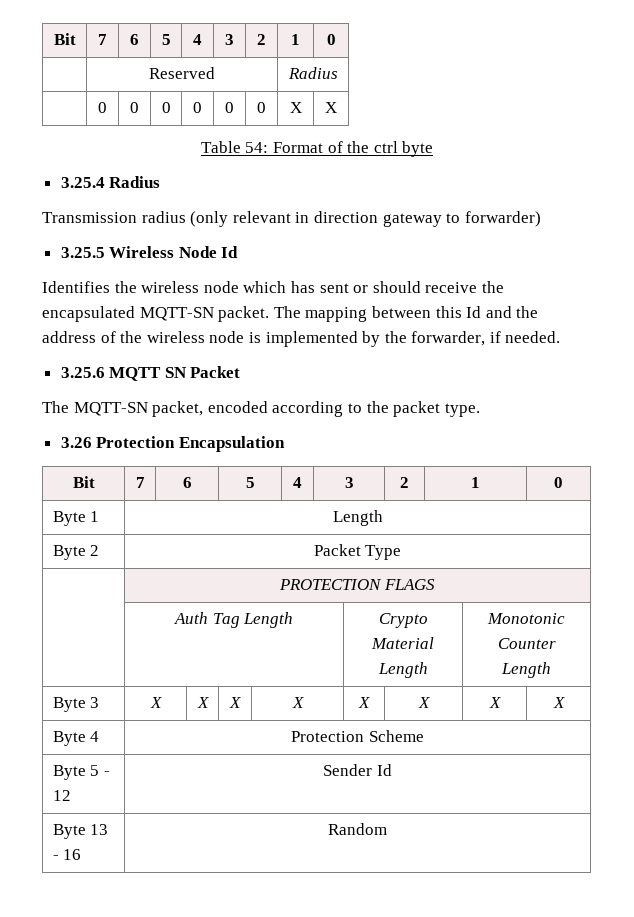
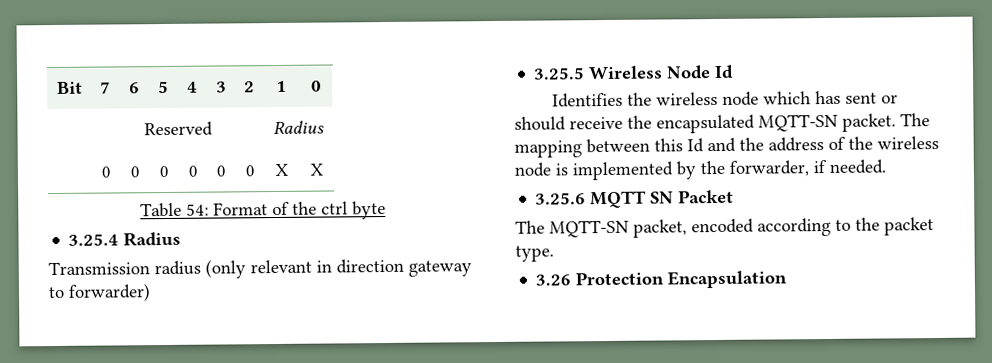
  3.26 Protection Encapsulation
- Bit | 7 | 6 | 5 | 4 | 3 | 2 | 1 | 0
- Byte 1 | Length
- Byte 2 | Packet Type
- | PROTECTION FLAGS
- | Auth Tag Length | Crypto Material Length | Monotonic Counter Length
- Byte 3 | X | X | X | X | X | X | X | X
- Byte 4 | Protection Scheme
- Byte 5 - 12 | Sender Id
- Byte 13 - 16 | Random

